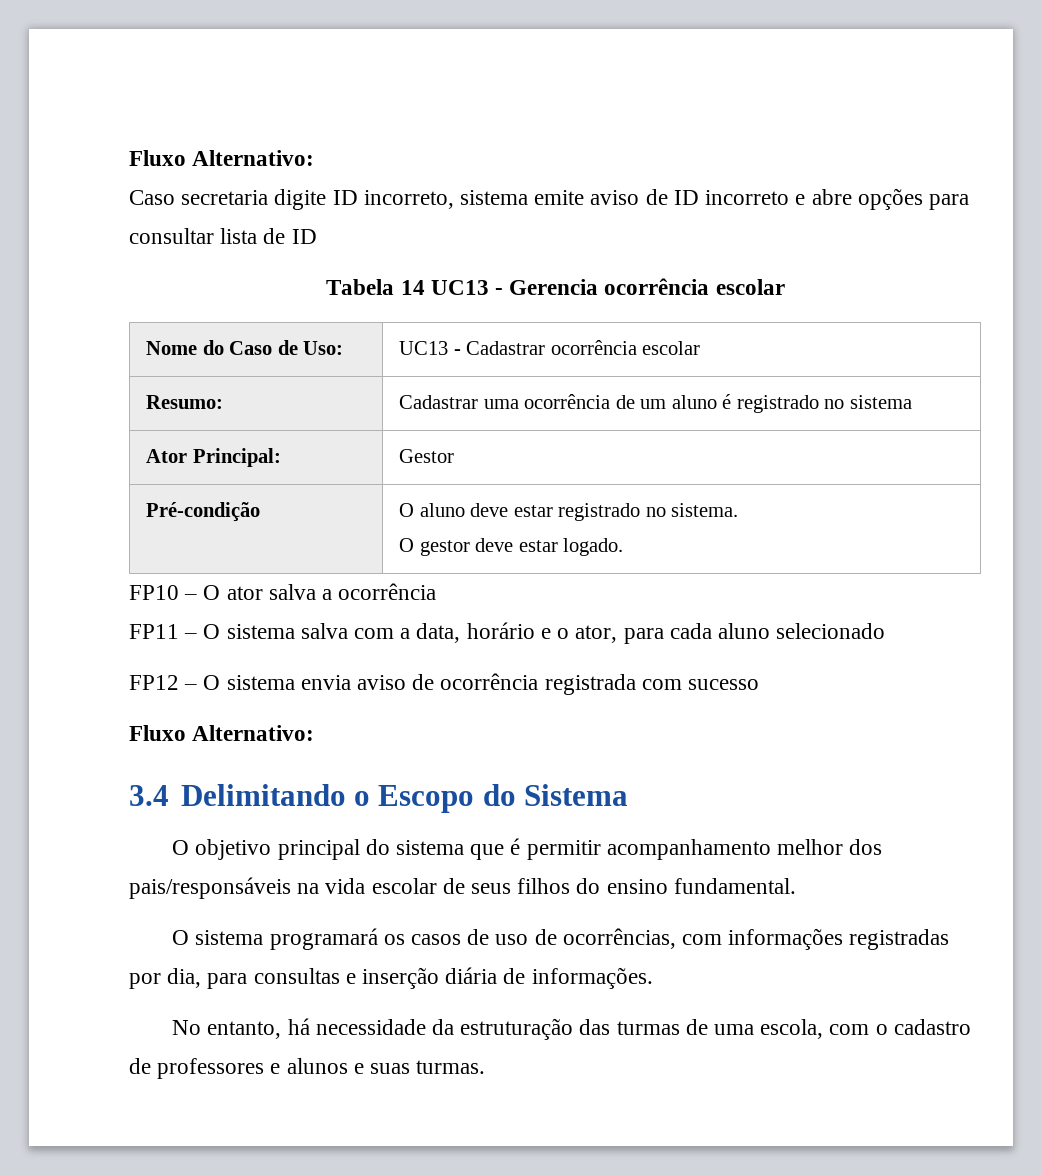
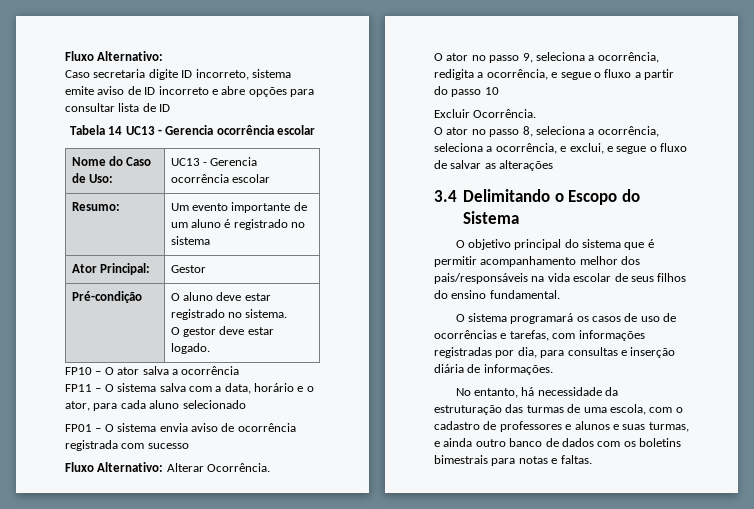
- Nome do Caso de Uso: | UC13 - Cadastrar ocorrência escolar
+ Nome do Caso de Uso: | UC13 - Gerencia ocorrência escolar
- Resumo: | Cadastrar uma ocorrência de um aluno é registrado no sistema
+ Resumo: | Um evento importante de um aluno é registrado no sistema
- FP12 – O sistema envia aviso de ocorrência registrada com sucesso
- Fluxo Alternativo:
+ FP01 – O sistema envia aviso de ocorrência registrada com sucesso
+ Fluxo Alternativo: Alterar Ocorrência.
+ O ator no passo 9, seleciona a ocorrência, redigita a ocorrência, e segue o fluxo a partir do passo 10
+ Excluir Ocorrência.
+ O ator no passo 8, seleciona a ocorrência, seleciona a ocorrência, e exclui, e segue o fluxo de salvar as alterações
- O sistema programará os casos de uso de ocorrências, com informações registradas por dia, para consultas e inserção diária de informações.
+ O sistema programará os casos de uso de ocorrências e tarefas, com informações registradas por dia, para consultas e inserção diária de informações.
- No entanto, há necessidade da estruturação das turmas de uma escola, com o cadastro de professores e alunos e suas turmas.
+ No entanto, há necessidade da estruturação das turmas de uma escola, com o cadastro de professores e alunos e suas turmas, e ainda outro banco de dados com os boletins bimestrais para notas e faltas.

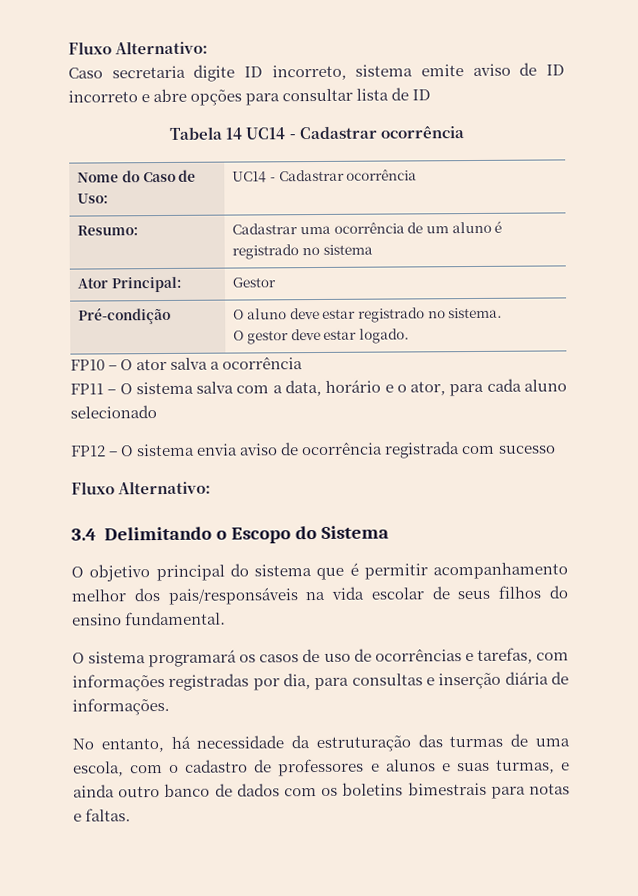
- Tabela 14 UC13 - Gerencia ocorrência escolar
+ Tabela 14 UC14 - Cadastrar ocorrência
- Nome do Caso de Uso: | UC13 - Gerencia ocorrência escolar
+ Nome do Caso de Uso: | UC14 - Cadastrar ocorrência
- Resumo: | Um evento importante de um aluno é registrado no sistema
+ Resumo: | Cadastrar uma ocorrência de um aluno é registrado no sistema
- FP01 – O sistema envia aviso de ocorrência registrada com sucesso
- Fluxo Alternativo: Alterar Ocorrência.
- O ator no passo 9, seleciona a ocorrência, redigita a ocorrência, e segue o fluxo a partir do passo 10
- Excluir Ocorrência.
- O ator no passo 8, seleciona a ocorrência, seleciona a ocorrência, e exclui, e segue o fluxo de salvar as alterações
+ FP12 – O sistema envia aviso de ocorrência registrada com sucesso
+ Fluxo Alternativo:

